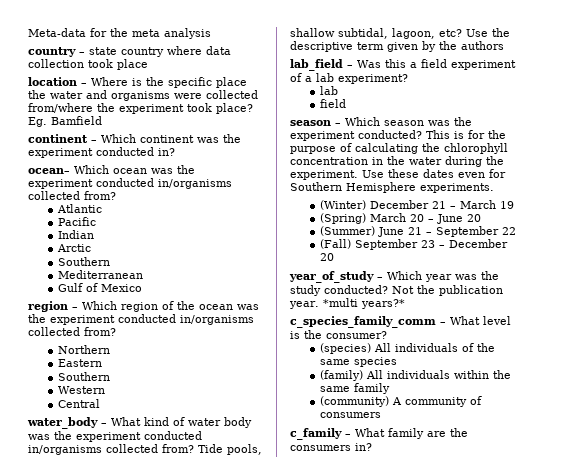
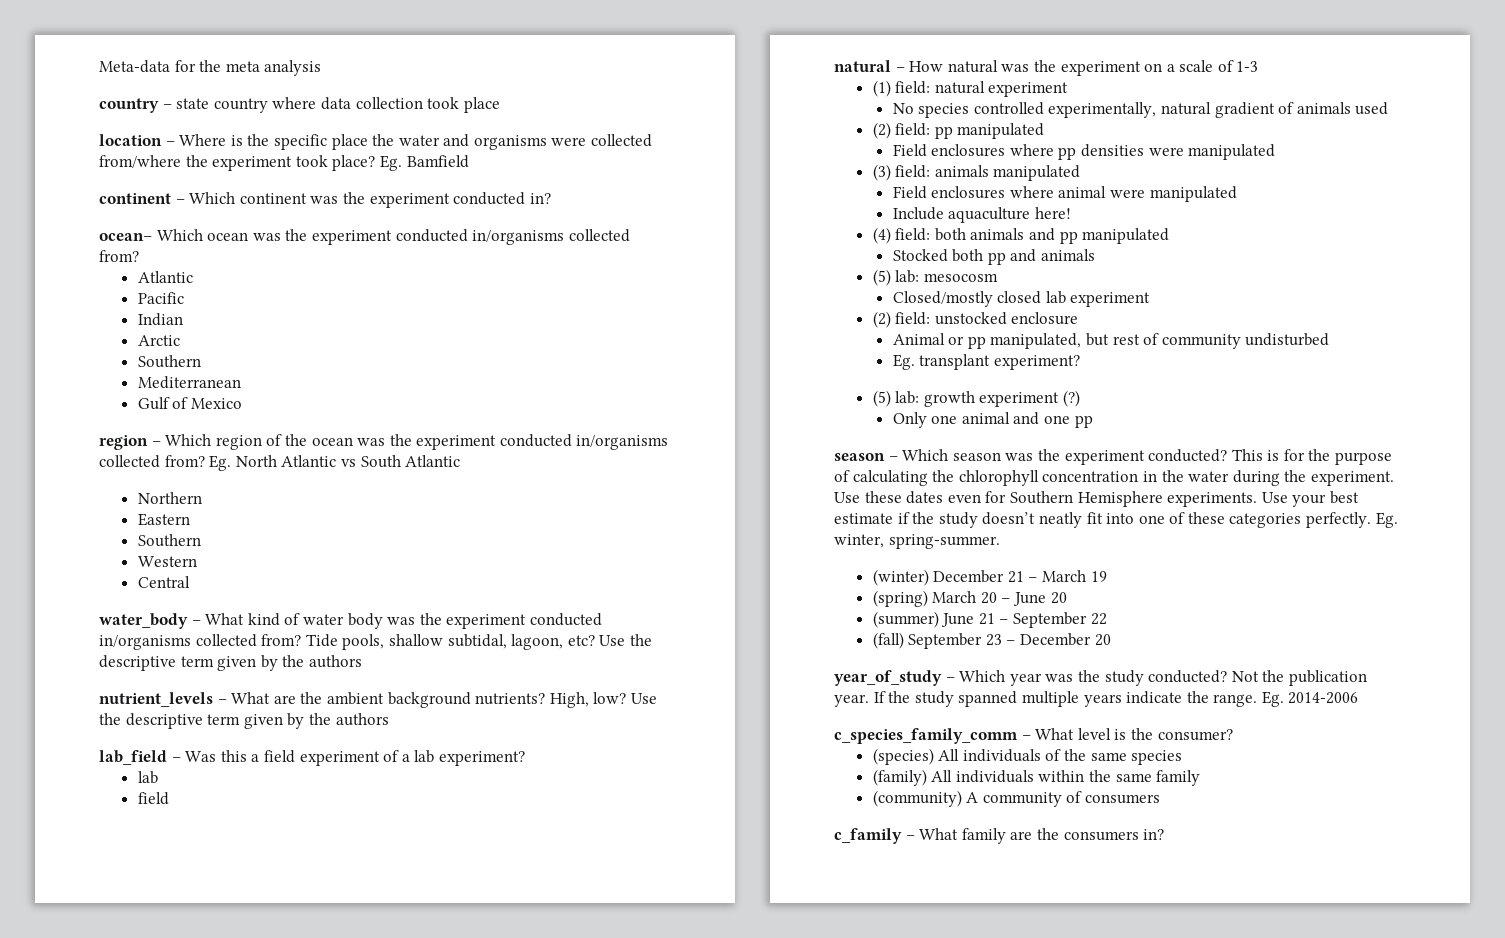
+ Eg. North Atlantic vs South Atlantic
+ nutrient_levels – What are the ambient background nutrients? High, low? Use the descriptive term given by the authors
+ natural – How natural was the experiment on a scale of 1-3
+ (1) field: natural experiment
+ No species controlled experimentally, natural gradient of animals used
+ (2) field: pp manipulated
+ Field enclosures where pp densities were manipulated
+ (3) field: animals manipulated
+ Field enclosures where animal were manipulated
+ Include aquaculture here!
+ (4) field: both animals and pp manipulated
+ Stocked both pp and animals
+ (5) lab: mesocosm
+ Closed/mostly closed lab experiment
+ (2) field: unstocked enclosure
+ Animal or pp manipulated, but rest of community undisturbed
+ Eg. transplant experiment?
+ (5) lab: growth experiment (?)
+ Only one animal and one pp
- Use these dates even for Southern Hemisphere experiments.
- (Winter) December 21 – March 19
+ Use these dates even for Southern Hemisphere experiments. Use your best estimate if the study doesn’t neatly fit into one of these categories perfectly. Eg. winter, spring-summer.
+ (winter) December 21 – March 19
- (Spring) March 20 – June 20
+ (spring) March 20 – June 20
- (Summer) June 21 – September 22
+ (summer) June 21 – September 22
- (Fall) September 23 – December 20
+ (fall) September 23 – December 20
- *multi years?*
+ If the study spanned multiple years indicate the range. Eg. 2014-2006

